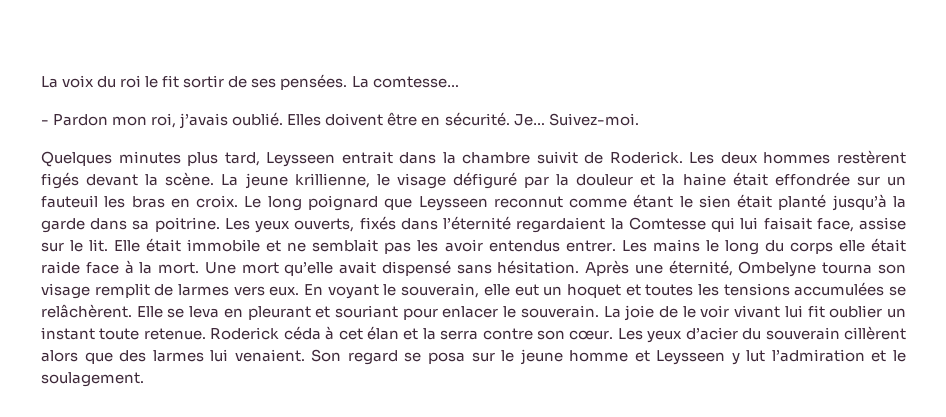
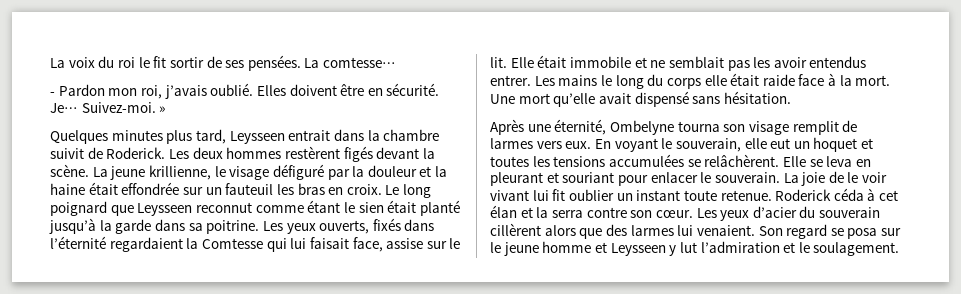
- Suivez-moi.
+ Suivez-moi. »
- Une mort qu’elle avait dispensé sans hésitation. Après une éternité, Ombelyne tourna son visage remplit de larmes vers eux.
+ Une mort qu’elle avait dispensé sans hésitation.
+ Après une éternité, Ombelyne tourna son visage remplit de larmes vers eux.

